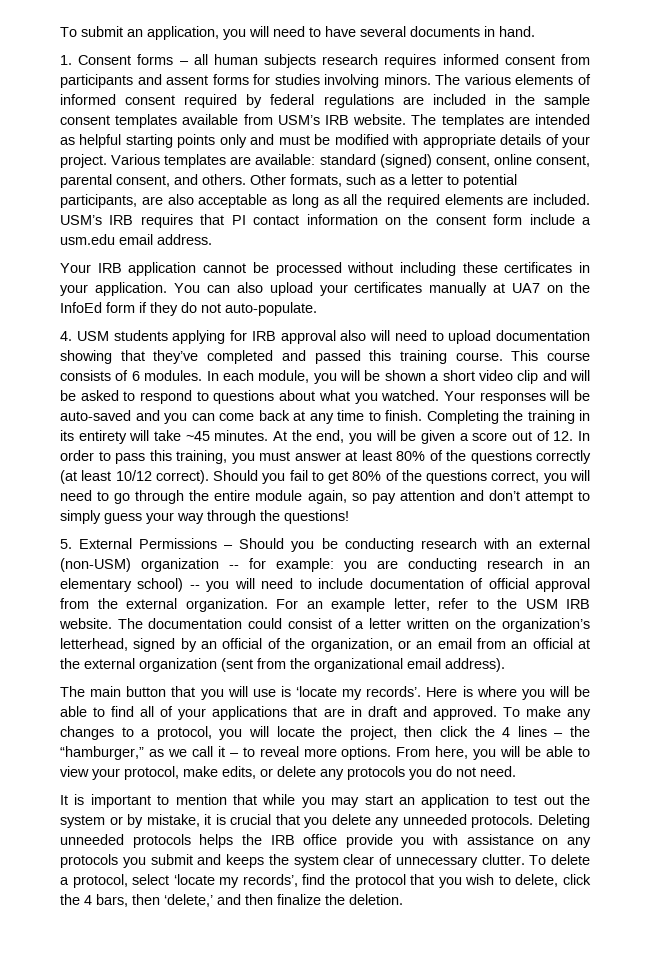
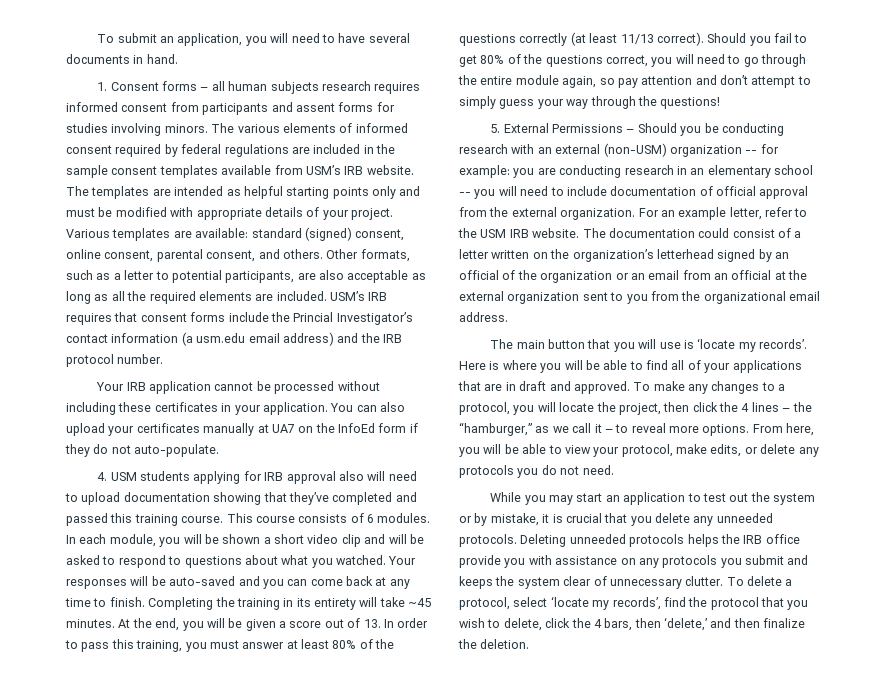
- USM’s IRB requires that PI contact information on the consent form include a usm.edu email address.
+ USM’s IRB requires that consent forms include the Princial Investigator’s contact information (a usm.edu email address) and the IRB protocol number.
- At the end, you will be given a score out of 12. In order to pass this training, you must answer at least 80% of the questions correctly (at least 10/12 correct).
+ At the end, you will be given a score out of 13. In order to pass this training, you must answer at least 80% of the questions correctly (at least 11/13 correct).
- 5. External Permissions – Should you be conducting research with an external (non-USM) organization -- for example: you are conducting research in an elementary school) -- you will need to include documentation of official approval from the external organization.
+ 5. External Permissions – Should you be conducting research with an external (non-USM) organization -- for example: you are conducting research in an elementary school -- you will need to include documentation of official approval from the external organization.
- The documentation could consist of a letter written on the organization’s letterhead, signed by an official of the organization, or an email from an official at the external organization (sent from the organizational email address).
+ The documentation could consist of a letter written on the organization’s letterhead signed by an official of the organization or an email from an official at the external organization sent to you from the organizational email address.
- It is important to mention that while you may start an application to test out the system or by mistake, it is crucial that you delete any unneeded protocols.
+ While you may start an application to test out the system or by mistake, it is crucial that you delete any unneeded protocols.

